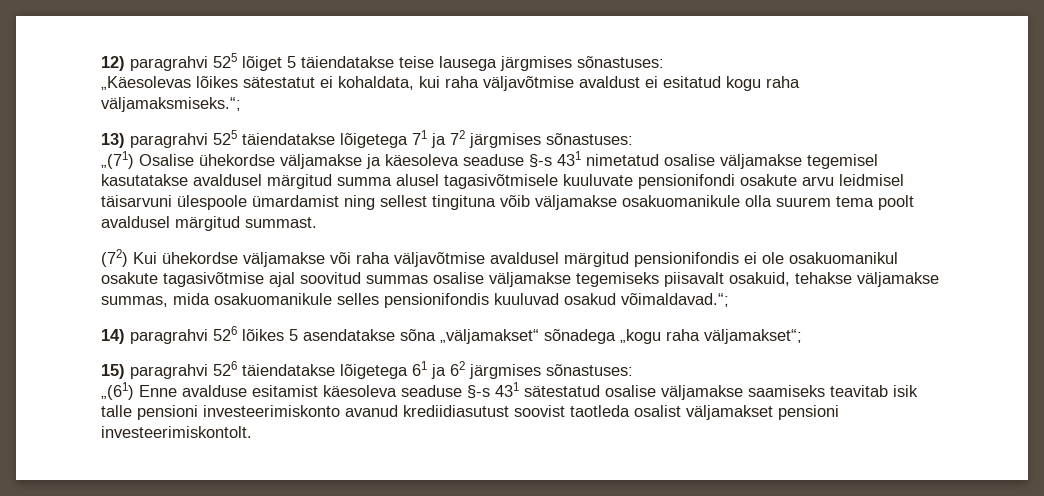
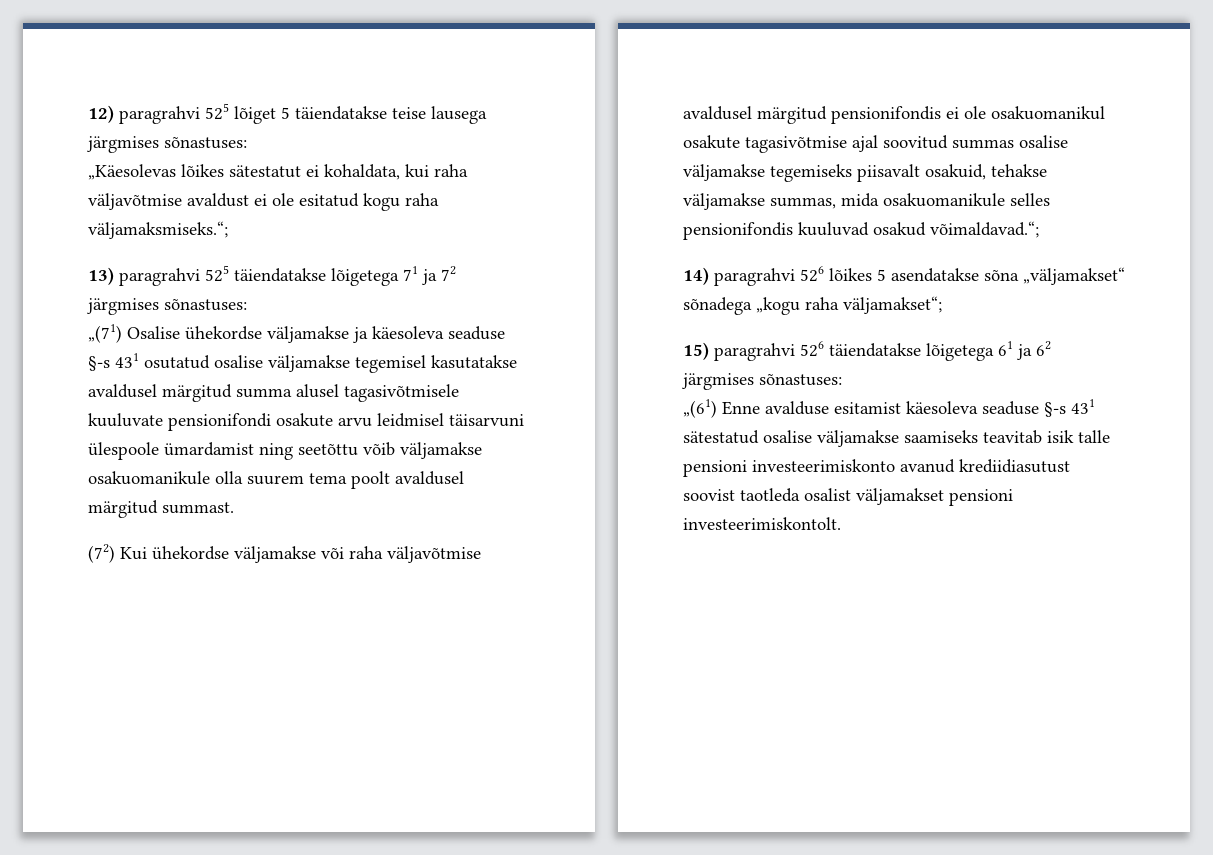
- „Käesolevas lõikes sätestatut ei kohaldata, kui raha väljavõtmise avaldust ei esitatud kogu raha väljamaksmiseks.“;
+ „Käesolevas lõikes sätestatut ei kohaldata, kui raha väljavõtmise avaldust ei ole esitatud kogu raha väljamaksmiseks.“;
- „(71) Osalise ühekordse väljamakse ja käesoleva seaduse §-s 431 nimetatud osalise väljamakse tegemisel kasutatakse avaldusel märgitud summa alusel tagasivõtmisele kuuluvate pensionifondi osakute arvu leidmisel täisarvuni ülespoole ümardamist ning sellest tingituna võib väljamakse osakuomanikule olla suurem tema poolt avaldusel märgitud summast.
+ „(71) Osalise ühekordse väljamakse ja käesoleva seaduse §-s 431 osutatud osalise väljamakse tegemisel kasutatakse avaldusel märgitud summa alusel tagasivõtmisele kuuluvate pensionifondi osakute arvu leidmisel täisarvuni ülespoole ümardamist ning seetõttu võib väljamakse osakuomanikule olla suurem tema poolt avaldusel märgitud summast.

